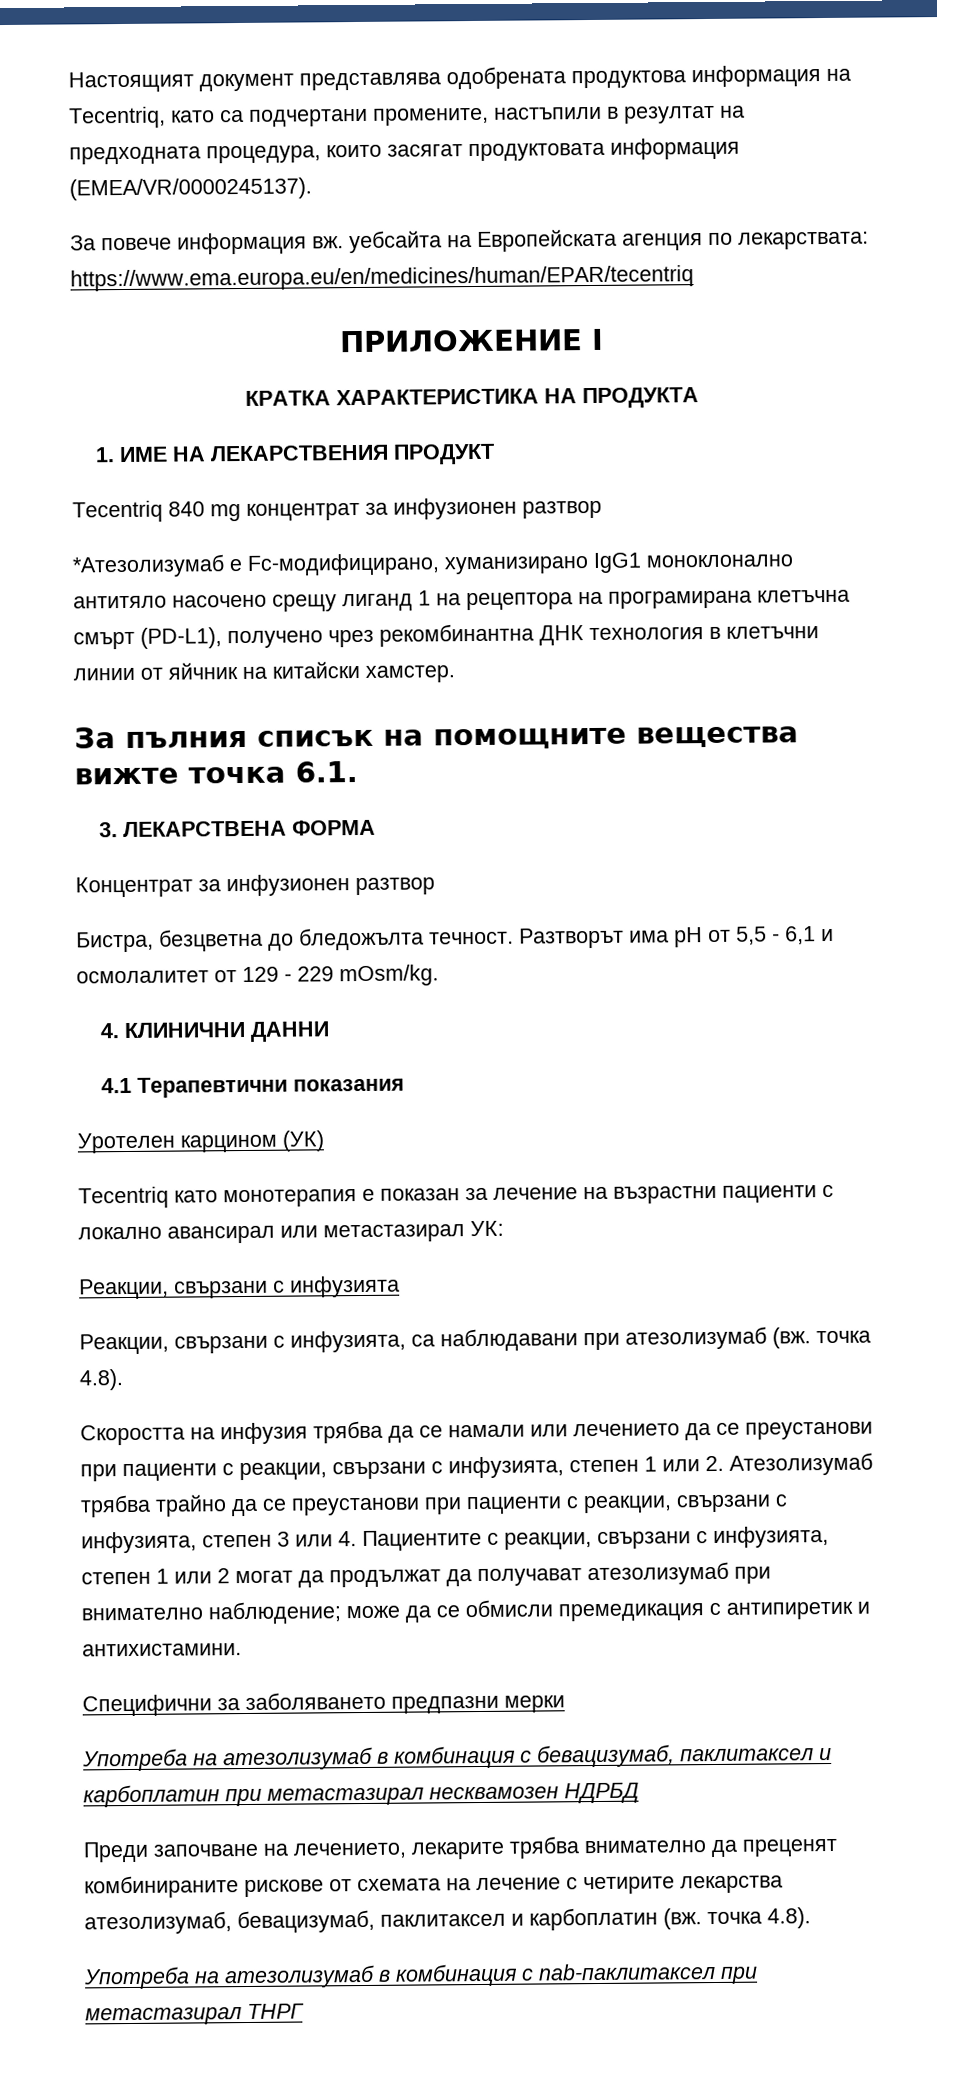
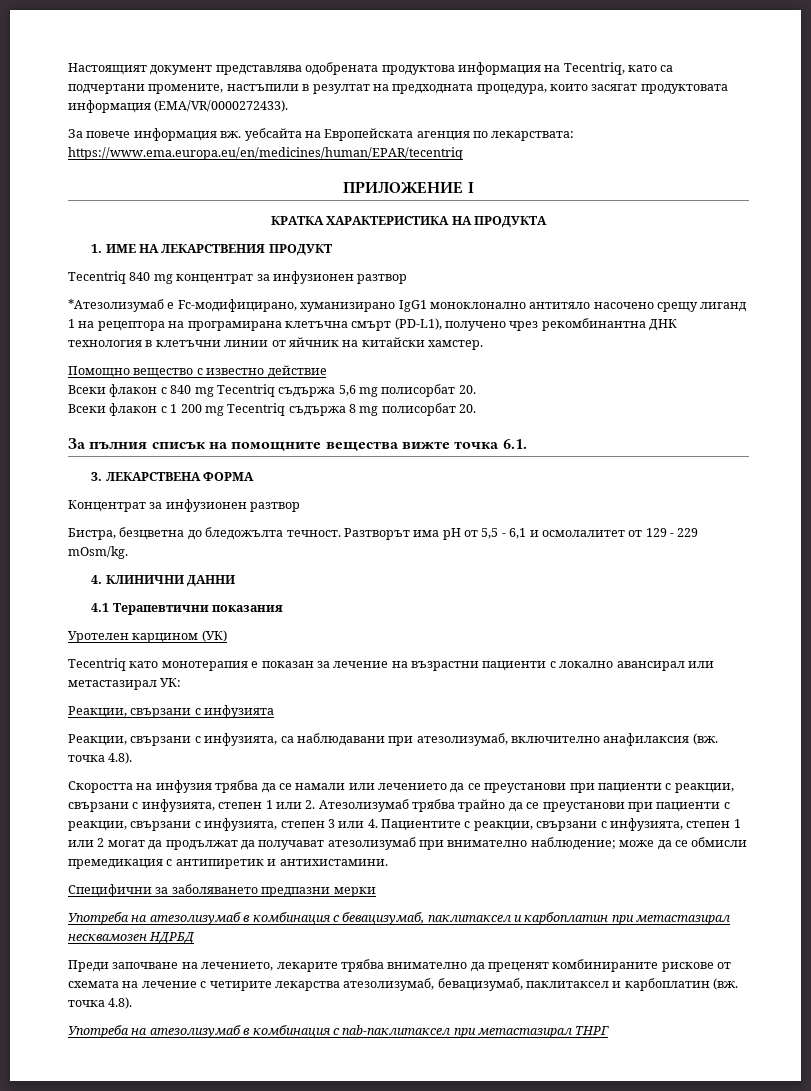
- Настоящият документ представлява одобрената продуктова информация на Tecentriq, като са подчертани промените, настъпили в резултат на предходната процедура, които засягат продуктовата информация (EMEA/VR/0000245137).
+ Настоящият документ представлява одобрената продуктова информация на Tecentriq, като са подчертани промените, настъпили в резултат на предходната процедура, които засягат продуктовата информация (EMA/VR/0000272433).
+ Помощно вещество с известно действие
+ Всеки флакон с 840 mg Tecentriq съдържа 5,6 mg полисорбат 20.
+ Всеки флакон с 1 200 mg Tecentriq съдържа 8 mg полисорбат 20.
- Реакции, свързани с инфузията, са наблюдавани при атезолизумаб (вж. точка 4.8).
+ Реакции, свързани с инфузията, са наблюдавани при атезолизумаб, включително анафилаксия (вж. точка 4.8).

